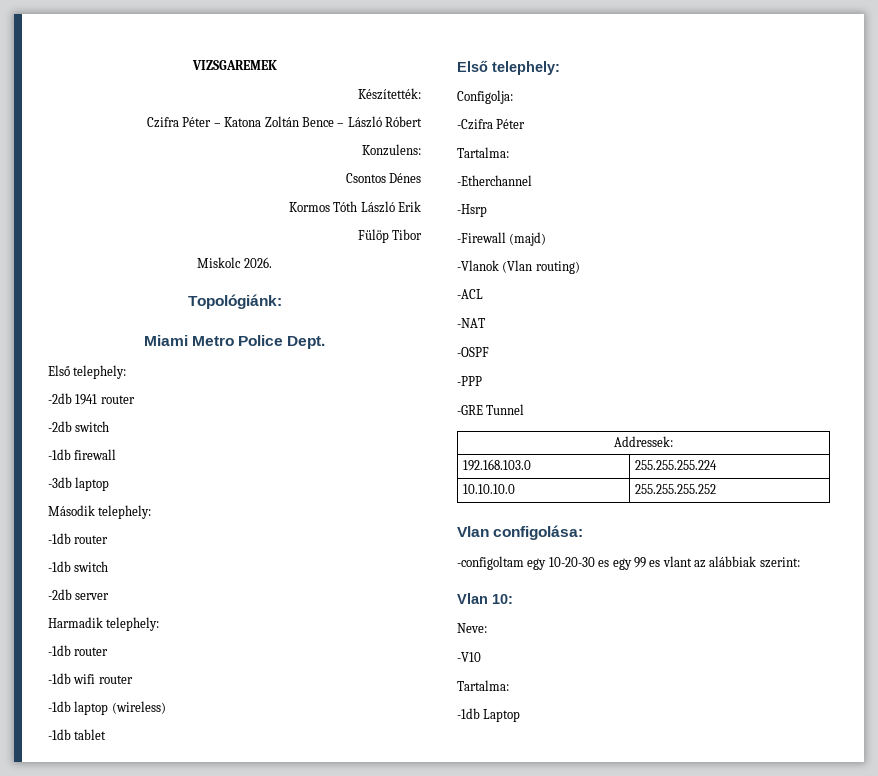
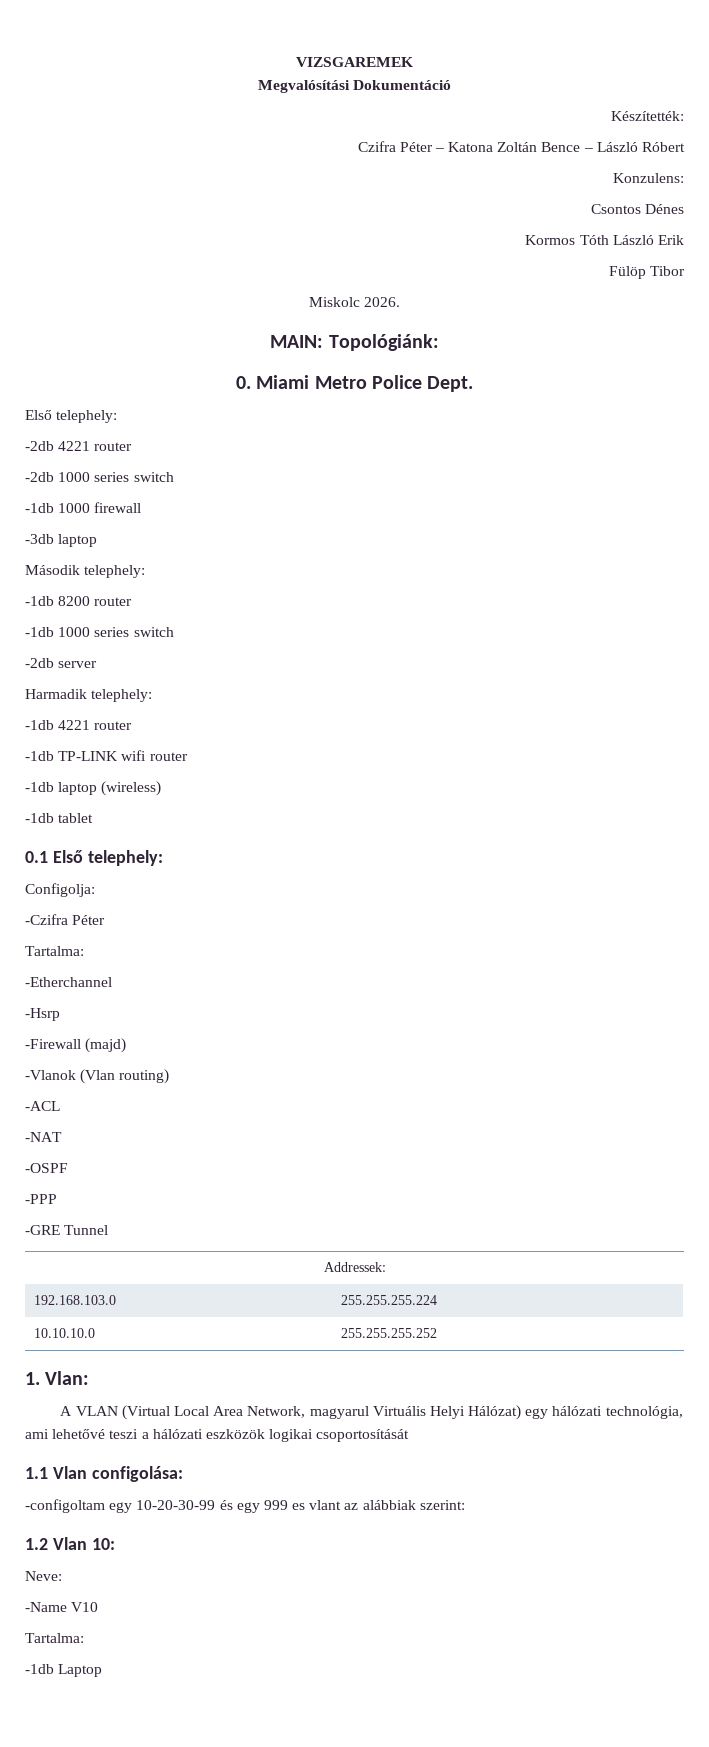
+ Megvalósítási Dokumentáció
- Topológiánk:
+ MAIN: Topológiánk:
- Miami Metro Police Dept.
+ 0. Miami Metro Police Dept.
- -2db 1941 router
+ -2db 4221 router
- -2db switch
+ -2db 1000 series switch
- -1db firewall
+ -1db 1000 firewall
  Második telephely:
- -1db router
- -1db switch
+ -1db 8200 router
+ -1db 1000 series switch
  Harmadik telephely:
- -1db router
- -1db wifi router
+ -1db 4221 router
+ -1db TP-LINK wifi router
  -1db tablet
- Első telephely:
+ 0.1 Első telephely:
- Vlan configolása:
+ 1. Vlan:
+ A VLAN (Virtual Local Area Network, magyarul Virtuális Helyi Hálózat) egy hálózati technológia, ami lehetővé teszi a hálózati eszközök logikai csoportosítását
+ 1.1 Vlan configolása:
- -configoltam egy 10-20-30 es egy 99 es vlant az alábbiak szerint:
+ -configoltam egy 10-20-30-99 és egy 999 es vlant az alábbiak szerint:
- Vlan 10:
+ 1.2 Vlan 10:
- -V10
+ -Name V10

